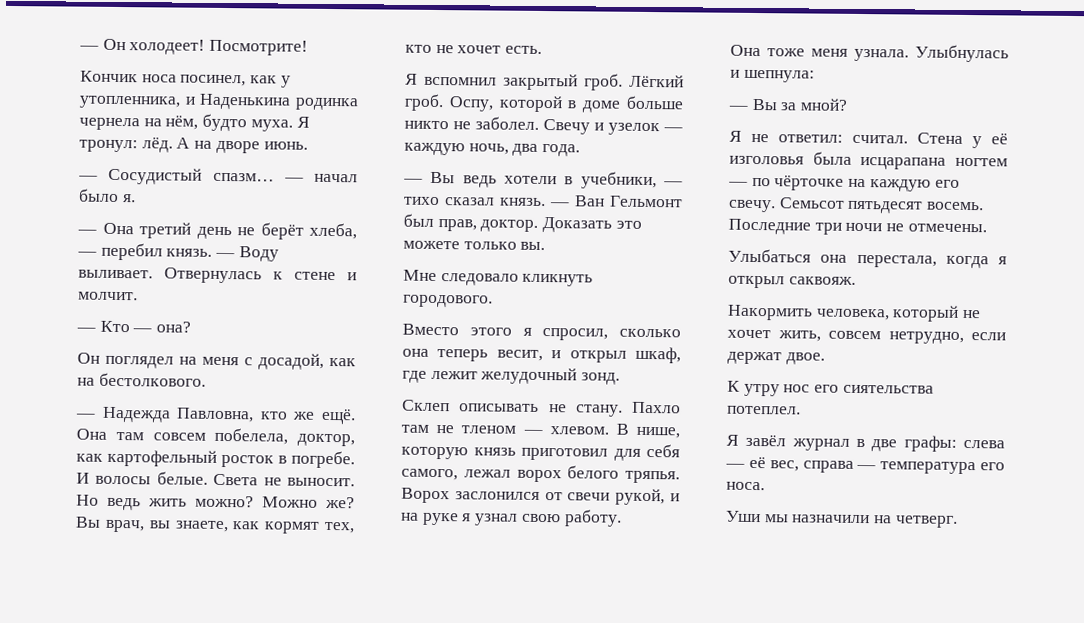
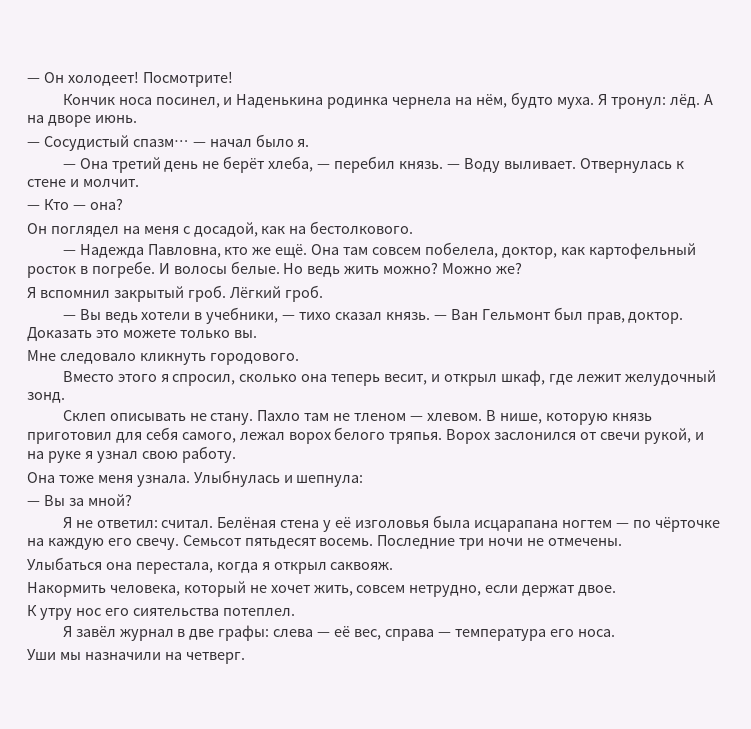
- Кончик носа посинел, как у утопленника, и Наденькина родинка чернела на нём, будто муха.
+ Кончик носа посинел, и Наденькина родинка чернела на нём, будто муха.
- Света не выносит.
- Вы врач, вы знаете, как кормят тех, кто не хочет есть.
- Оспу, которой в доме больше никто не заболел. Свечу и узелок — каждую ночь, два года.
- Стена у её изголовья была исцарапана ногтем — по чёрточке на каждую его свечу.
+ Белёная стена у её изголовья была исцарапана ногтем — по чёрточке на каждую его свечу.

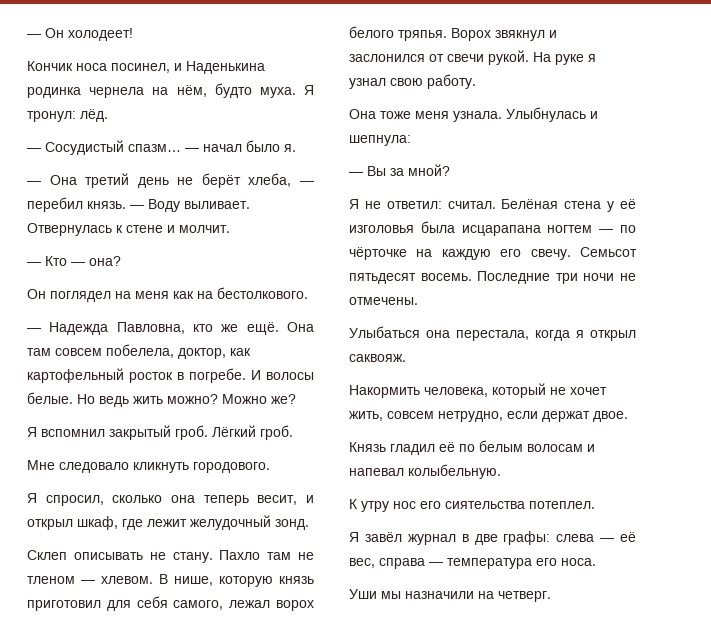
- Посмотрите!
- А на дворе июнь.
- Он поглядел на меня с досадой, как на бестолкового.
+ Он поглядел на меня как на бестолкового.
- — Вы ведь хотели в учебники, — тихо сказал князь. — Ван Гельмонт был прав, доктор. Доказать это можете только вы.
- Вместо этого я спросил, сколько она теперь весит, и открыл шкаф, где лежит желудочный зонд.
+ Я спросил, сколько она теперь весит, и открыл шкаф, где лежит желудочный зонд.
- Ворох заслонился от свечи рукой, и на руке я узнал свою работу.
+ Ворох звякнул и заслонился от свечи рукой. На руке я узнал свою работу.
+ Князь гладил её по белым волосам и напевал колыбельную.

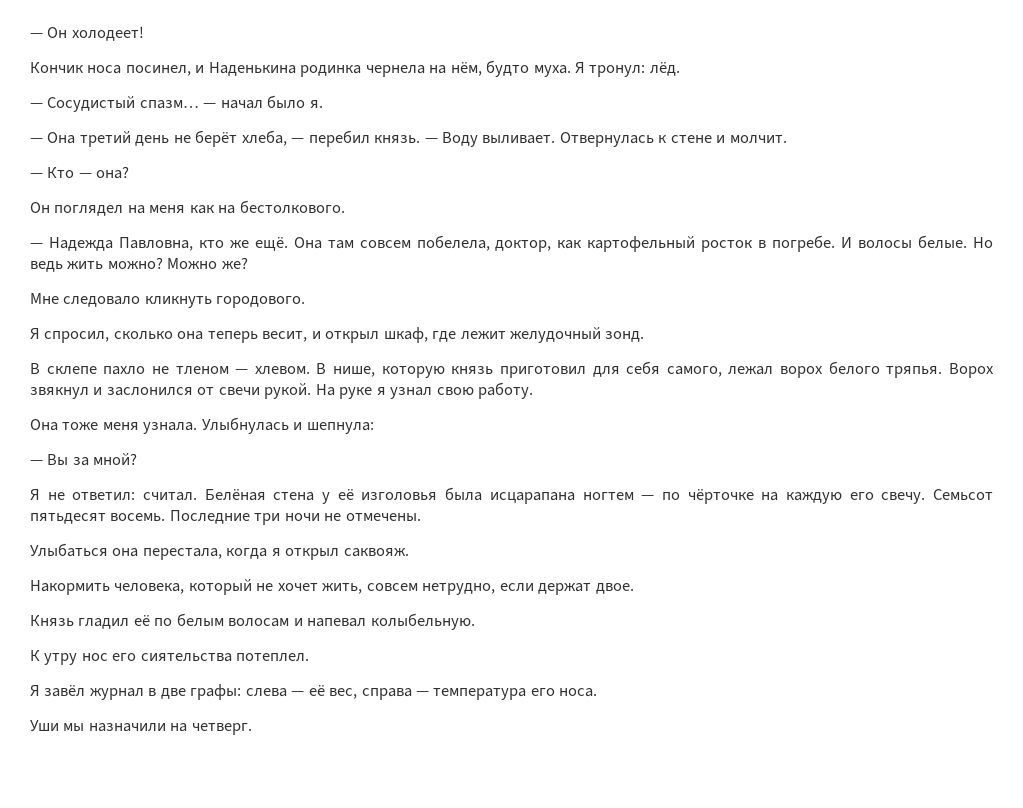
- Я вспомнил закрытый гроб. Лёгкий гроб.
- Склеп описывать не стану. Пахло там не тленом — хлевом.
+ В склепе пахло не тленом — хлевом.

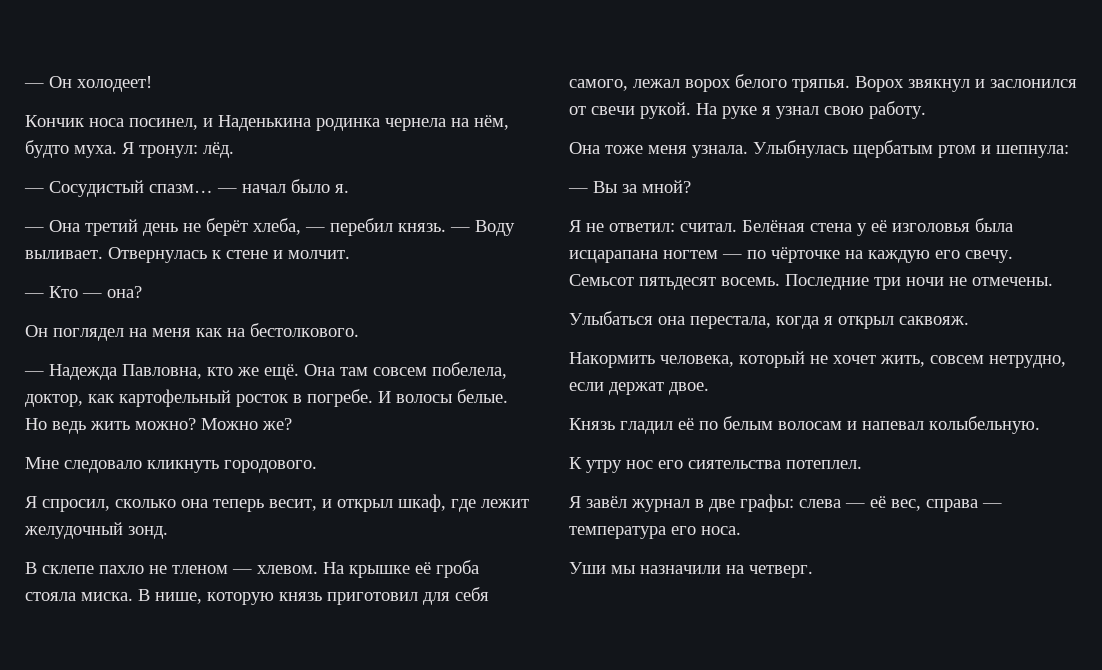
+ На крышке её гроба стояла миска.
- Улыбнулась и шепнула:
+ Улыбнулась щербатым ртом и шепнула:

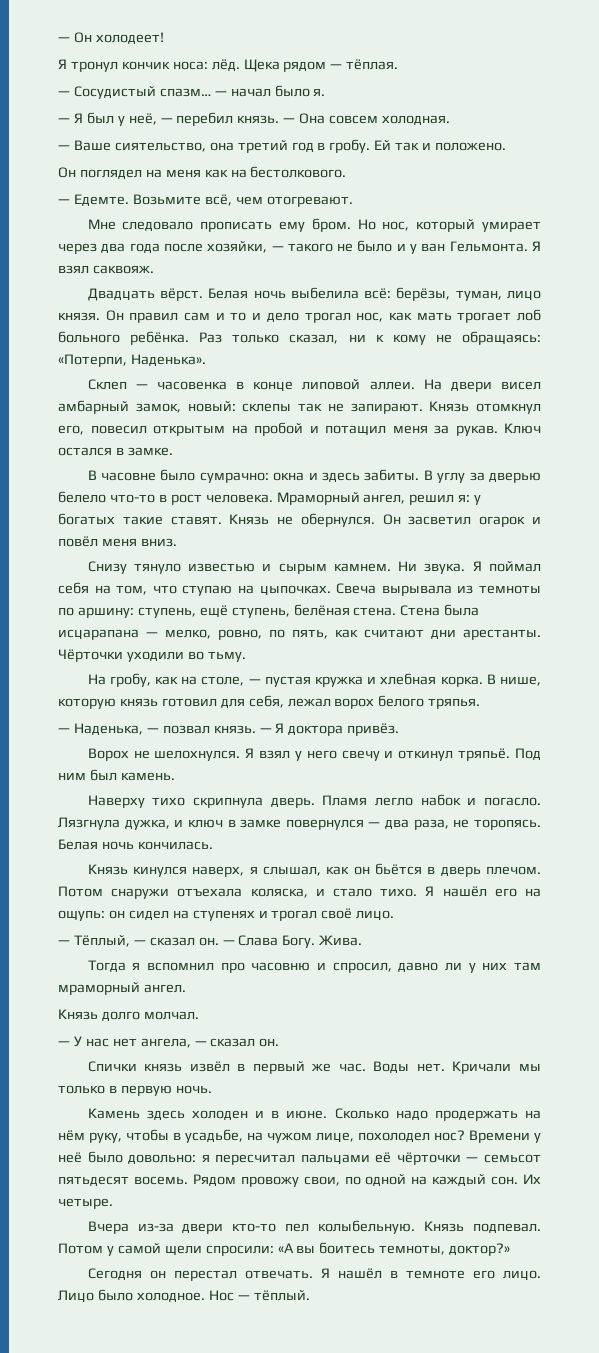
- Кончик носа посинел, и Наденькина родинка чернела на нём, будто муха. Я тронул: лёд.
+ Я тронул кончик носа: лёд. Щека рядом — тёплая.
- — Она третий день не берёт хлеба, — перебил князь. — Воду выливает. Отвернулась к стене и молчит.
- — Кто — она?
+ — Я был у неё, — перебил князь. — Она совсем холодная.
+ — Ваше сиятельство, она третий год в гробу. Ей так и положено.
- — Надежда Павловна, кто же ещё. Она там совсем побелела, доктор, как картофельный росток в погребе. И волосы белые. Но ведь жить можно? Можно же?
- Мне следовало кликнуть городового.
- Я спросил, сколько она теперь весит, и открыл шкаф, где лежит желудочный зонд.
- В склепе пахло не тленом — хлевом. На крышке её гроба стояла миска. В нише, которую князь приготовил для себя самого, лежал ворох белого тряпья. Ворох звякнул и заслонился от свечи рукой. На руке я узнал свою работу.
- Она тоже меня узнала. Улыбнулась щербатым ртом и шепнула:
- — Вы за мной?
- Я не ответил: считал. Белёная стена у её изголовья была исцарапана ногтем — по чёрточке на каждую его свечу. Семьсот пятьдесят восемь. Последние три ночи не отмечены.
- Улыбаться она перестала, когда я открыл саквояж.
- Накормить человека, который не хочет жить, совсем нетрудно, если держат двое.
- Князь гладил её по белым волосам и напевал колыбельную.
- К утру нос его сиятельства потеплел.
- Я завёл журнал в две графы: слева — её вес, справа — температура его носа.
- Уши мы назначили на четверг.
+ — Едемте. Возьмите всё, чем отогревают.
+ Мне следовало прописать ему бром. Но нос, который умирает через два года после хозяйки, — такого не было и у ван Гельмонта. Я взял саквояж.
+ Двадцать вёрст. Белая ночь выбелила всё: берёзы, туман, лицо князя. Он правил сам и то и дело трогал нос, как мать трогает лоб больного ребёнка. Раз только сказал, ни к кому не обращаясь: «Потерпи, Наденька».
+ Склеп — часовенка в конце липовой аллеи. На двери висел амбарный замок, новый: склепы так не запирают. Князь отомкнул его, повесил открытым на пробой и потащил меня за рукав. Ключ остался в замке.
+ В часовне было сумрачно: окна и здесь забиты. В углу за дверью белело что-то в рост человека. Мраморный ангел, решил я: у богатых такие ставят. Князь не обернулся. Он засветил огарок и повёл меня вниз.
+ Снизу тянуло известью и сырым камнем. Ни звука. Я поймал себя на том, что ступаю на цыпочках. Свеча вырывала из темноты по аршину: ступень, ещё ступень, белёная стена. Стена была исцарапана — мелко, ровно, по пять, как считают дни арестанты. Чёрточки уходили во тьму.
+ На гробу, как на столе, — пустая кружка и хлебная корка. В нише, которую князь готовил для себя, лежал ворох белого тряпья.
+ — Наденька, — позвал князь. — Я доктора привёз.
+ Ворох не шелохнулся. Я взял у него свечу и откинул тряпьё. Под ним был камень.
+ Наверху тихо скрипнула дверь. Пламя легло набок и погасло. Лязгнула дужка, и ключ в замке повернулся — два раза, не торопясь. Белая ночь кончилась.
+ Князь кинулся наверх, я слышал, как он бьётся в дверь плечом. Потом снаружи отъехала коляска, и стало тихо. Я нашёл его на ощупь: он сидел на ступенях и трогал своё лицо.
+ — Тёплый, — сказал он. — Слава Богу. Жива.
+ Тогда я вспомнил про часовню и спросил, давно ли у них там мраморный ангел.
+ Князь долго молчал.
+ — У нас нет ангела, — сказал он.
+ Спички князь извёл в первый же час. Воды нет. Кричали мы только в первую ночь.
+ Камень здесь холоден и в июне. Сколько надо продержать на нём руку, чтобы в усадьбе, на чужом лице, похолодел нос? Времени у неё было довольно: я пересчитал пальцами её чёрточки — семьсот пятьдесят восемь. Рядом провожу свои, по одной на каждый сон. Их четыре.
+ Вчера из-за двери кто-то пел колыбельную. Князь подпевал. Потом у самой щели спросили: «А вы боитесь темноты, доктор?»
+ Сегодня он перестал отвечать. Я нашёл в темноте его лицо. Лицо было холодное. Нос — тёплый.

